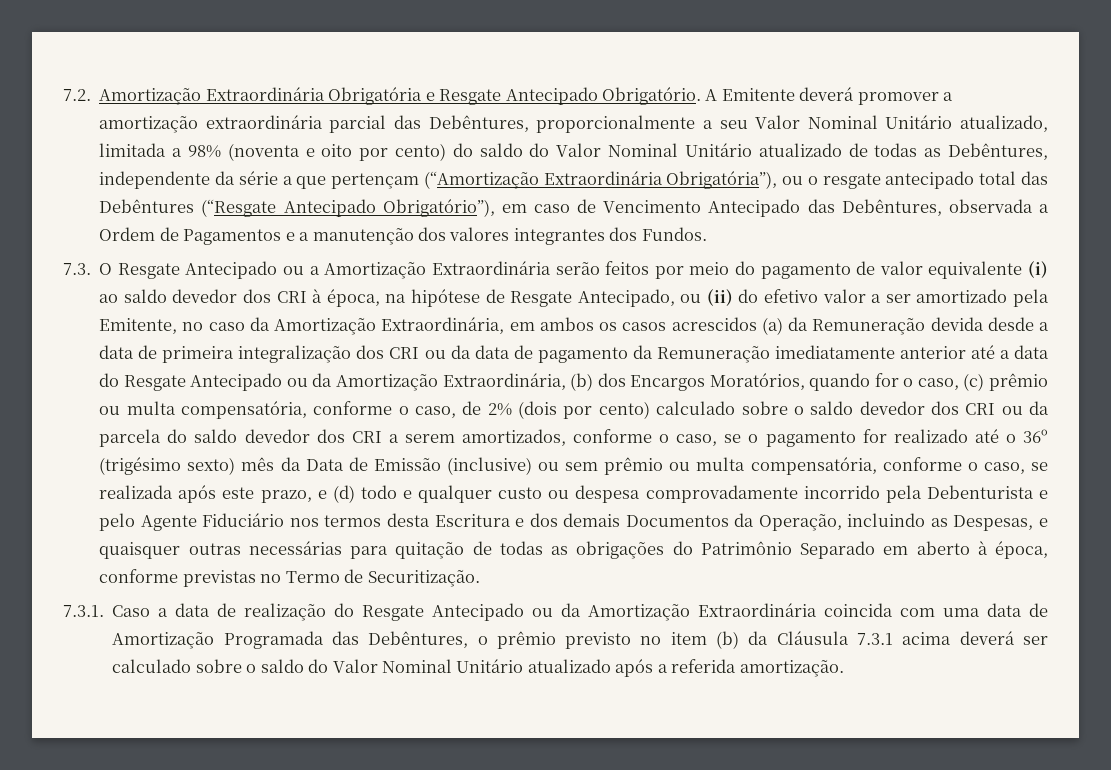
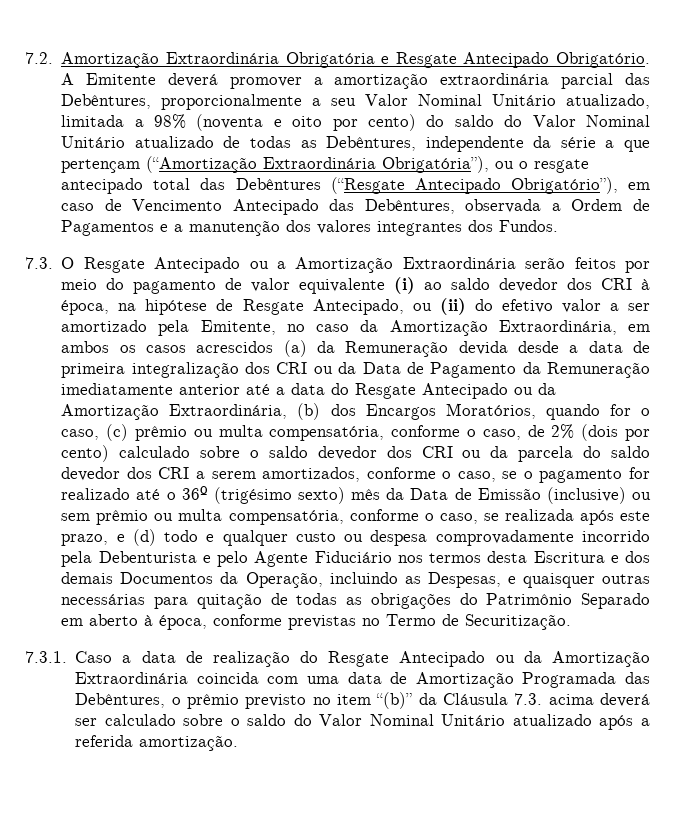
- 7.3. O Resgate Antecipado ou a Amortização Extraordinária serão feitos por meio do pagamento de valor equivalente (i) ao saldo devedor dos CRI à época, na hipótese de Resgate Antecipado, ou (ii) do efetivo valor a ser amortizado pela Emitente, no caso da Amortização Extraordinária, em ambos os casos acrescidos (a) da Remuneração devida desde a data de primeira integralização dos CRI ou da data de pagamento da Remuneração imediatamente anterior até a data do Resgate Antecipado ou da Amortização Extraordinária, (b) dos Encargos Moratórios, quando for o caso, (c) prêmio ou multa compensatória, conforme o caso, de 2% (dois por cento) calculado sobre o saldo devedor dos CRI ou da parcela do saldo devedor dos CRI a serem amortizados, conforme o caso, se o pagamento for realizado até o 36º (trigésimo sexto) mês da Data de Emissão (inclusive) ou sem prêmio ou multa compensatória, conforme o caso, se realizada após este prazo, e (d) todo e qualquer custo ou despesa comprovadamente incorrido pela Debenturista e pelo Agente Fiduciário nos termos desta Escritura e dos demais Documentos da Operação, incluindo as Despesas, e quaisquer outras necessárias para quitação de todas as obrigações do Patrimônio Separado em aberto à época, conforme previstas no Termo de Securitização.
+ 7.3. O Resgate Antecipado ou a Amortização Extraordinária serão feitos por meio do pagamento de valor equivalente (i) ao saldo devedor dos CRI à época, na hipótese de Resgate Antecipado, ou (ii) do efetivo valor a ser amortizado pela Emitente, no caso da Amortização Extraordinária, em ambos os casos acrescidos (a) da Remuneração devida desde a data de primeira integralização dos CRI ou da Data de Pagamento da Remuneração imediatamente anterior até a data do Resgate Antecipado ou da Amortização Extraordinária, (b) dos Encargos Moratórios, quando for o caso, (c) prêmio ou multa compensatória, conforme o caso, de 2% (dois por cento) calculado sobre o saldo devedor dos CRI ou da parcela do saldo devedor dos CRI a serem amortizados, conforme o caso, se o pagamento for realizado até o 36º (trigésimo sexto) mês da Data de Emissão (inclusive) ou sem prêmio ou multa compensatória, conforme o caso, se realizada após este prazo, e (d) todo e qualquer custo ou despesa comprovadamente incorrido pela Debenturista e pelo Agente Fiduciário nos termos desta Escritura e dos demais Documentos da Operação, incluindo as Despesas, e quaisquer outras necessárias para quitação de todas as obrigações do Patrimônio Separado em aberto à época, conforme previstas no Termo de Securitização.
- 7.3.1. Caso a data de realização do Resgate Antecipado ou da Amortização Extraordinária coincida com uma data de Amortização Programada das Debêntures, o prêmio previsto no item (b) da Cláusula 7.3.1 acima deverá ser calculado sobre o saldo do Valor Nominal Unitário atualizado após a referida amortização.
+ 7.3.1. Caso a data de realização do Resgate Antecipado ou da Amortização Extraordinária coincida com uma data de Amortização Programada das Debêntures, o prêmio previsto no item “(b)” da Cláusula 7.3. acima deverá ser calculado sobre o saldo do Valor Nominal Unitário atualizado após a referida amortização.

